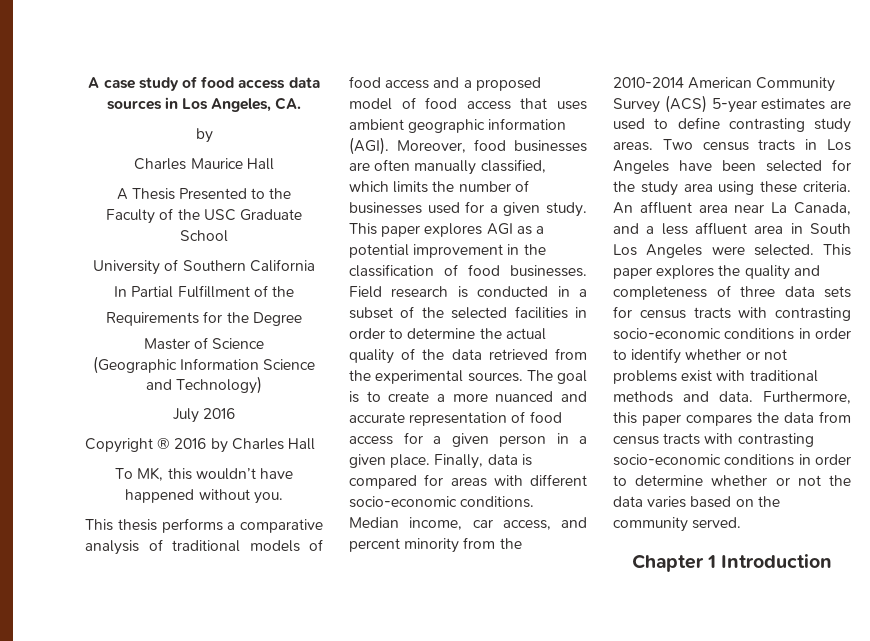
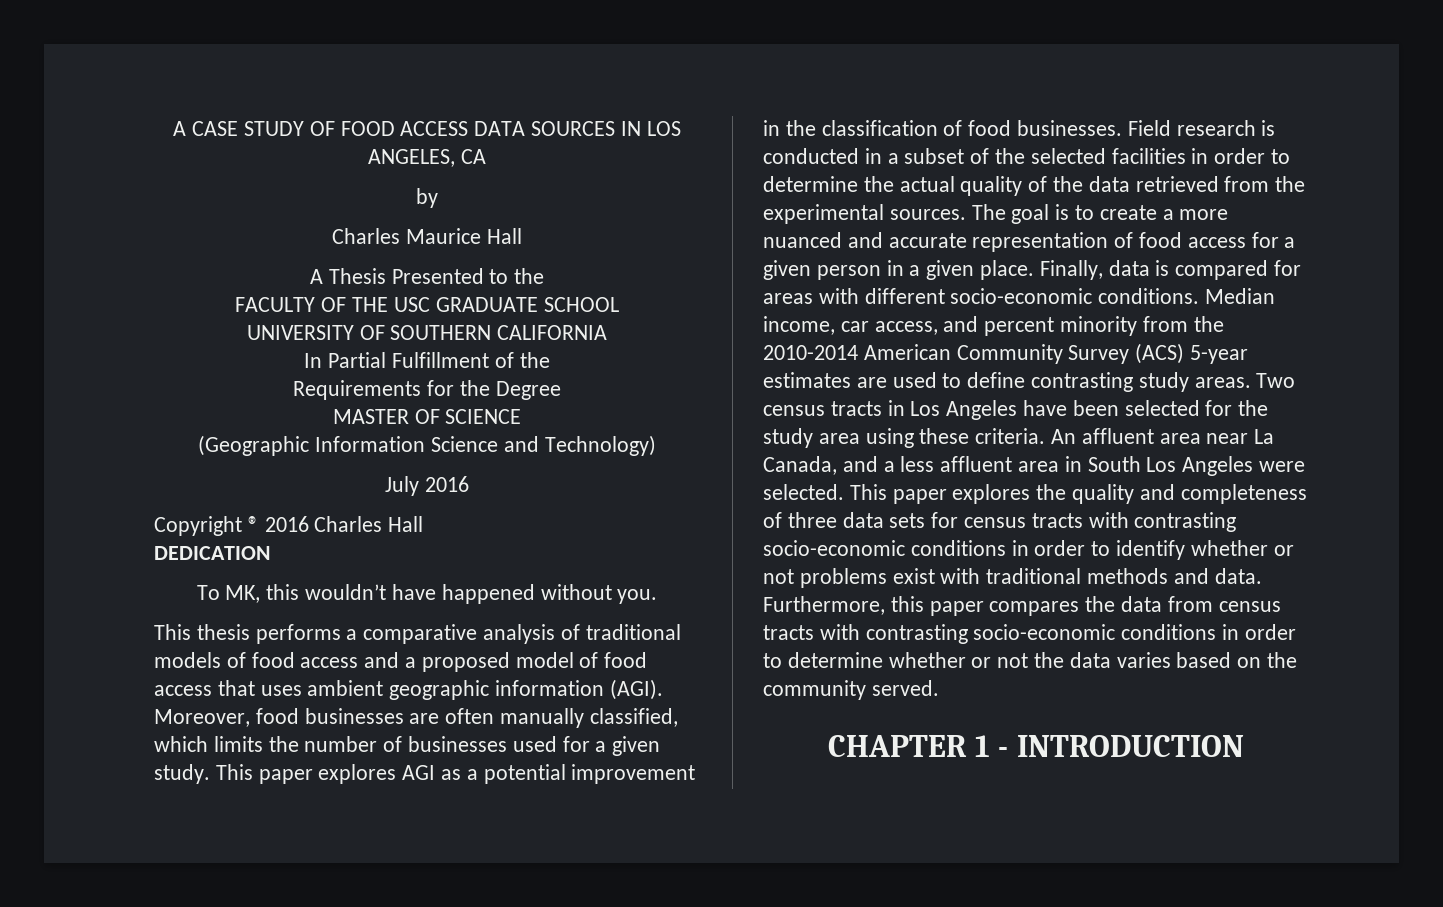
- A case study of food access data sources in Los Angeles, CA.
+ A CASE STUDY OF FOOD ACCESS DATA SOURCES IN LOS ANGELES, CA
- Faculty of the USC Graduate School
- University of Southern California
+ FACULTY OF THE USC GRADUATE SCHOOL
+ UNIVERSITY OF SOUTHERN CALIFORNIA
- Master of Science
+ MASTER OF SCIENCE
- Copyright ® 2016 by Charles Hall
+ Copyright ® 2016 Charles Hall
+ DEDICATION
- Chapter 1 Introduction
+ CHAPTER 1 - INTRODUCTION

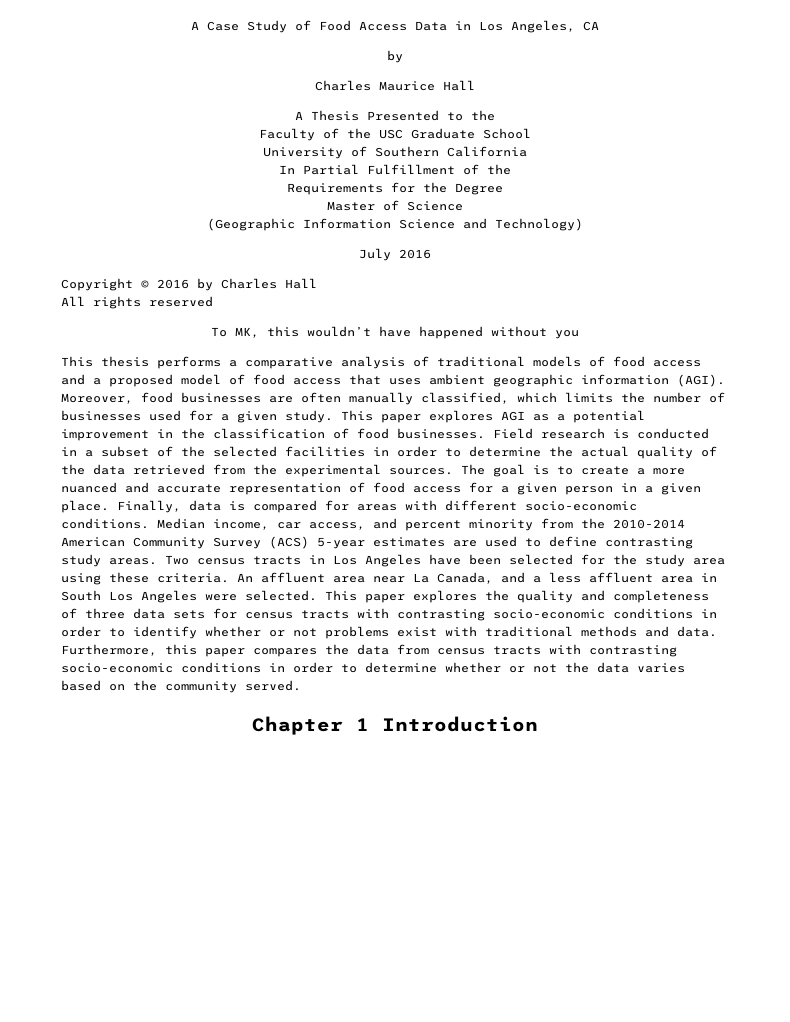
- A CASE STUDY OF FOOD ACCESS DATA SOURCES IN LOS ANGELES, CA
+ A Case Study of Food Access Data in Los Angeles, CA
- FACULTY OF THE USC GRADUATE SCHOOL
- UNIVERSITY OF SOUTHERN CALIFORNIA
+ Faculty of the USC Graduate School
+ University of Southern California
- MASTER OF SCIENCE
+ Master of Science
- Copyright ® 2016 Charles Hall
+ Copyright © 2016 by Charles Hall
- DEDICATION
+ All rights reserved
- To MK, this wouldn’t have happened without you.
+ To MK, this wouldn’t have happened without you
- CHAPTER 1 - INTRODUCTION
+ Chapter 1 Introduction

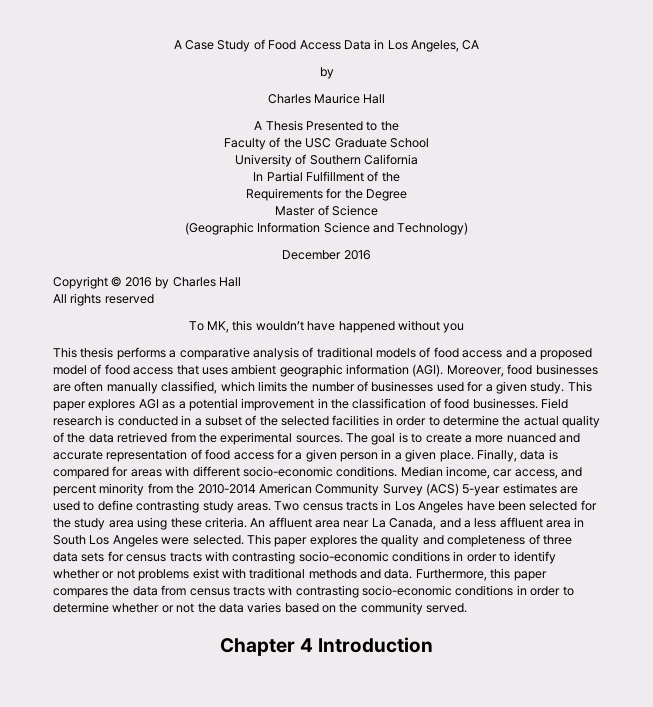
- July 2016
+ December 2016
- Chapter 1 Introduction
+ Chapter 4 Introduction

